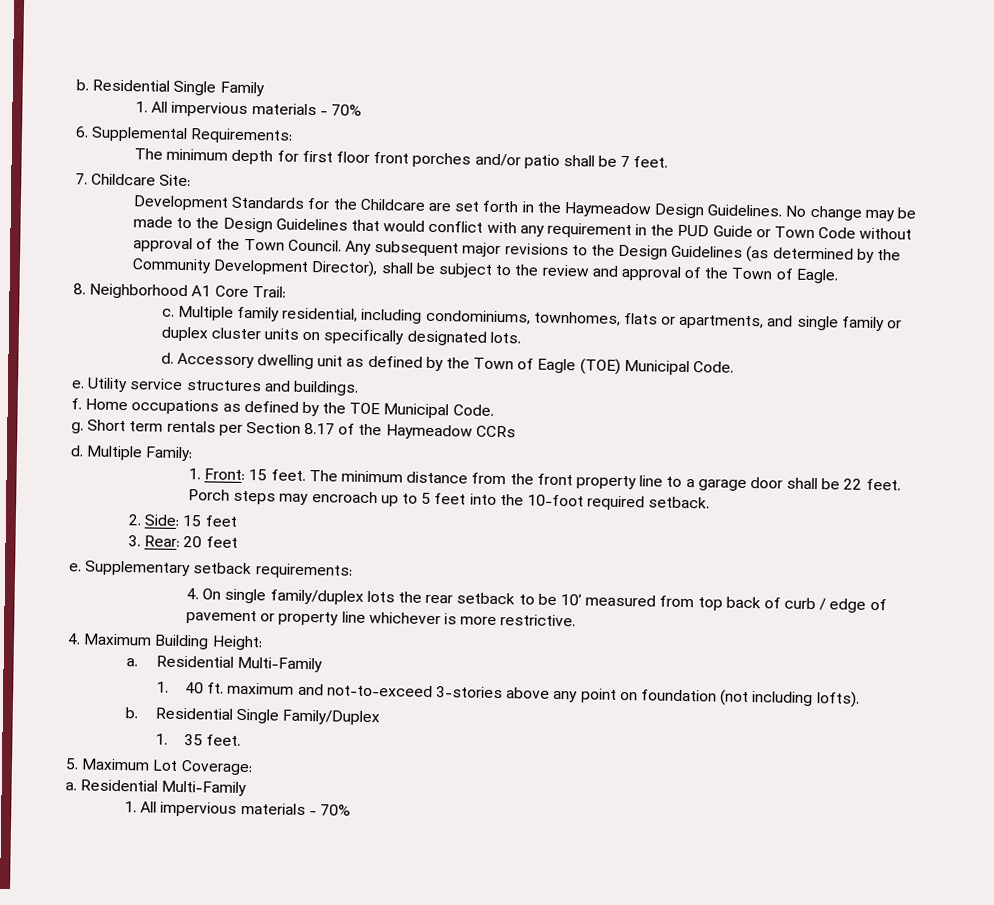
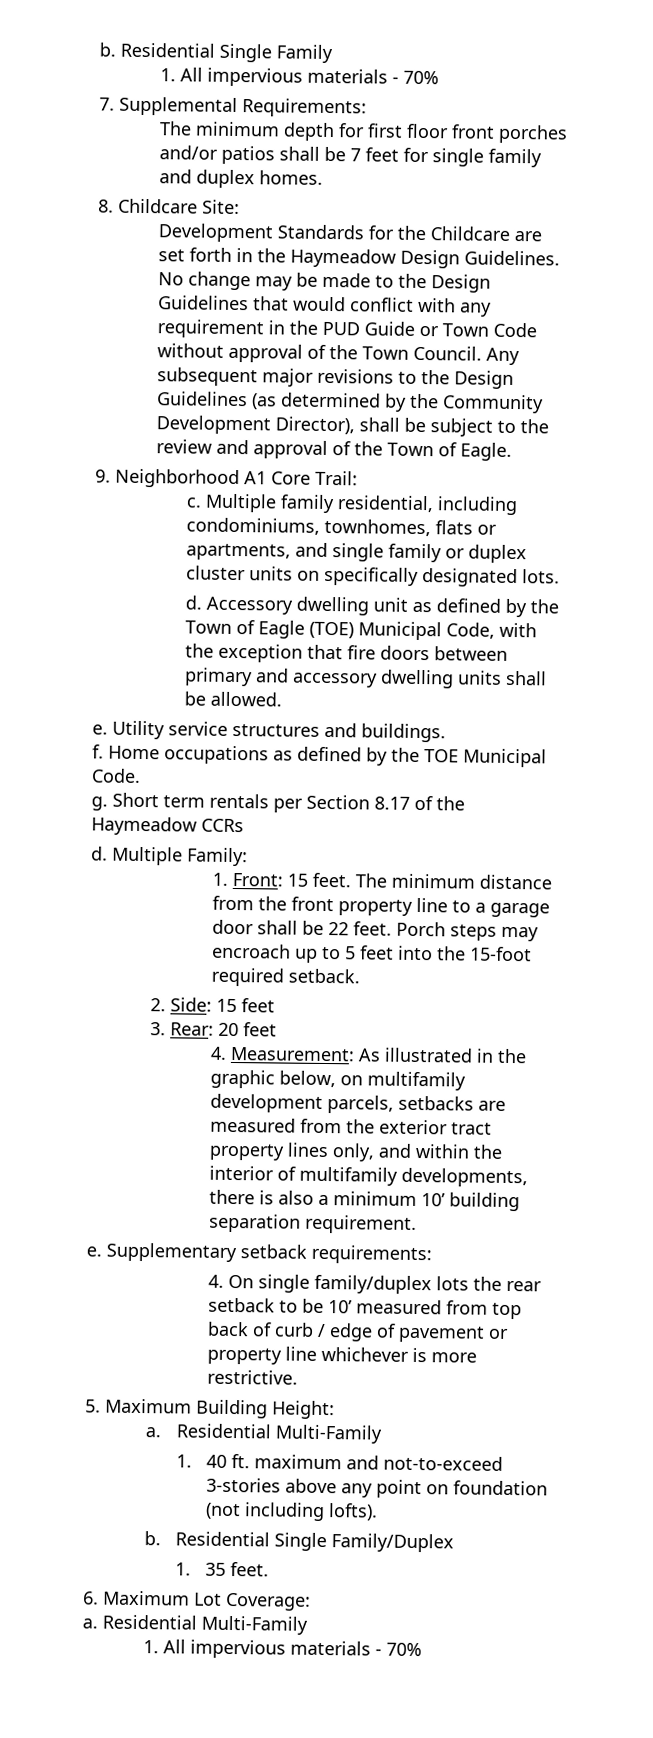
- 6. Supplemental Requirements:
+ 7. Supplemental Requirements:
- The minimum depth for first floor front porches and/or patio shall be 7 feet.
- 7. Childcare Site:
+ The minimum depth for first floor front porches and/or patios shall be 7 feet for single family and duplex homes.
+ 8. Childcare Site:
- 8. Neighborhood A1 Core Trail:
+ 9. Neighborhood A1 Core Trail:
- Accessory dwelling unit as defined by the Town of Eagle (TOE) Municipal Code.
+ Accessory dwelling unit as defined by the Town of Eagle (TOE) Municipal Code, with the exception that fire doors between primary and accessory dwelling units shall be allowed.
- Porch steps may encroach up to 5 feet into the 10-foot required setback.
+ Porch steps may encroach up to 5 feet into the 15-foot required setback.
+ 4. Measurement: As illustrated in the graphic below, on multifamily development parcels, setbacks are measured from the exterior tract property lines only, and within the interior of multifamily developments, there is also a minimum 10’ building separation requirement.
- 4. Maximum Building Height:
+ 5. Maximum Building Height:
- 5. Maximum Lot Coverage:
+ 6. Maximum Lot Coverage:

